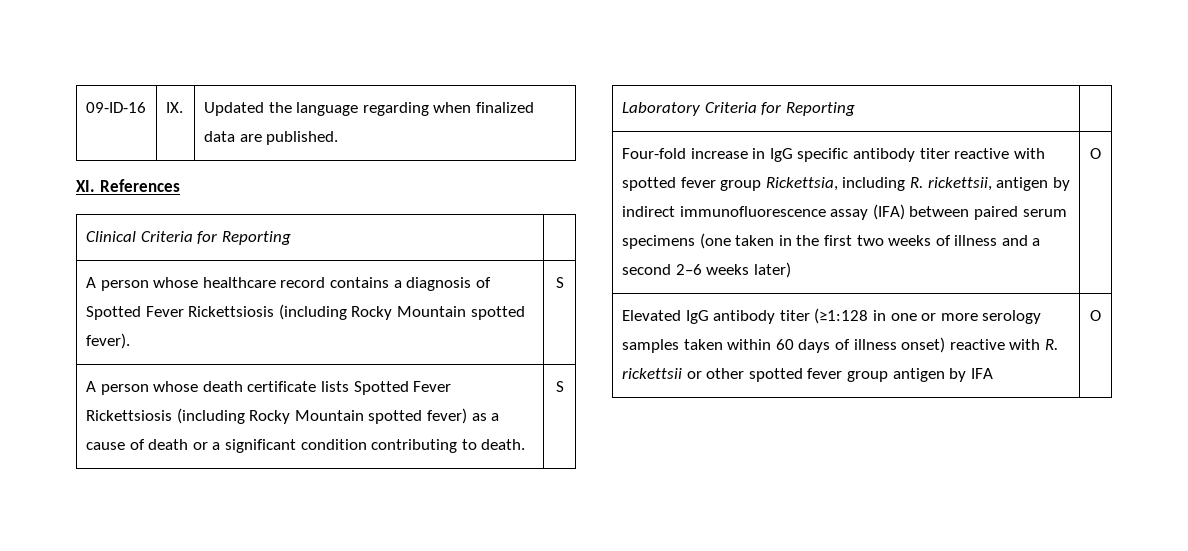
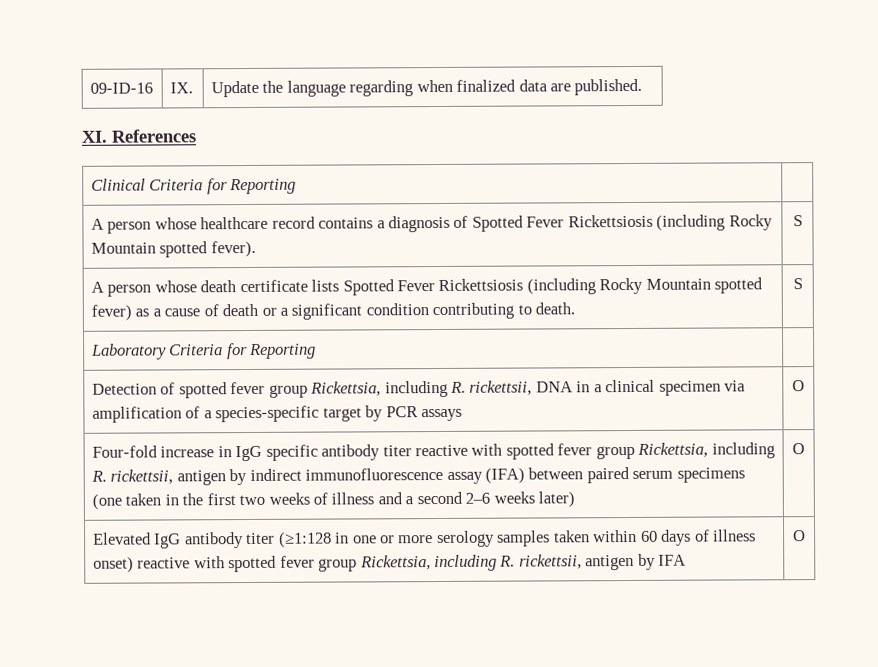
- 09-ID-16 | IX. | Updated the language regarding when finalized data are published.
+ 09-ID-16 | IX. | Update the language regarding when finalized data are published.
+ Detection of spotted fever group Rickettsia, including R. rickettsii, DNA in a clinical specimen via amplification of a species-specific target by PCR assays | O
- Elevated IgG antibody titer (≥1:128 in one or more serology samples taken within 60 days of illness onset) reactive with R. rickettsii or other spotted fever group antigen by IFA | O
+ Elevated IgG antibody titer (≥1:128 in one or more serology samples taken within 60 days of illness onset) reactive with spotted fever group Rickettsia, including R. rickettsii, antigen by IFA | O

